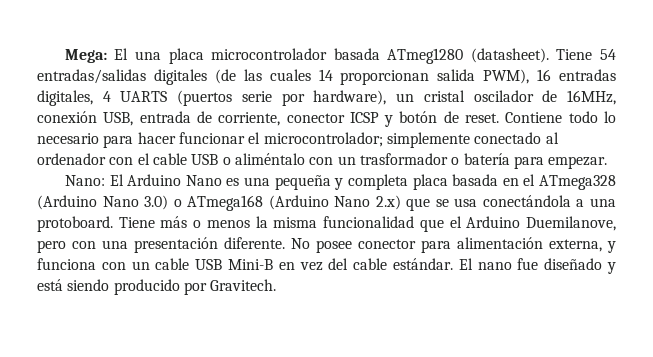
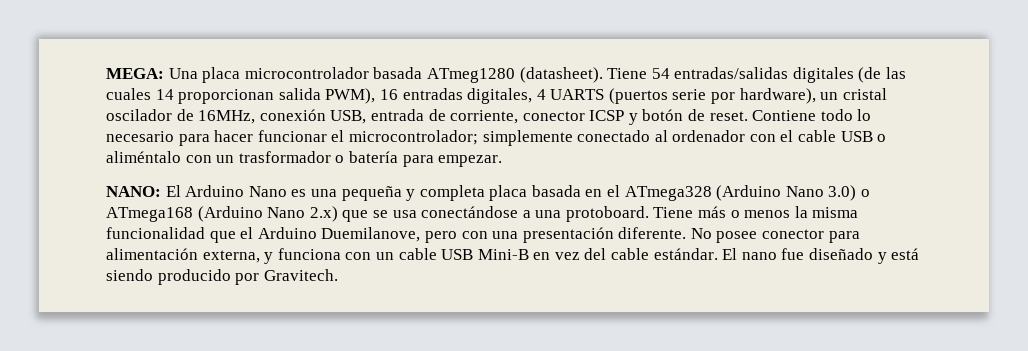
- Mega: El una placa microcontrolador basada ATmeg1280 (datasheet).
+ MEGA: Una placa microcontrolador basada ATmeg1280 (datasheet).
- Nano: El Arduino Nano es una pequeña y completa placa basada en el ATmega328 (Arduino Nano 3.0) o ATmega168 (Arduino Nano 2.x) que se usa conectándola a una protoboard.
+ NANO: El Arduino Nano es una pequeña y completa placa basada en el ATmega328 (Arduino Nano 3.0) o ATmega168 (Arduino Nano 2.x) que se usa conectándose a una protoboard.

